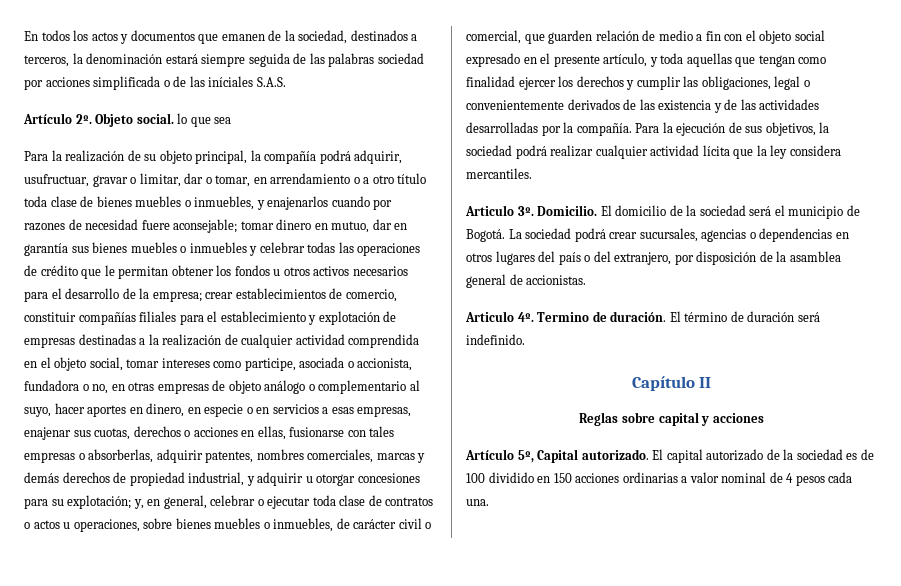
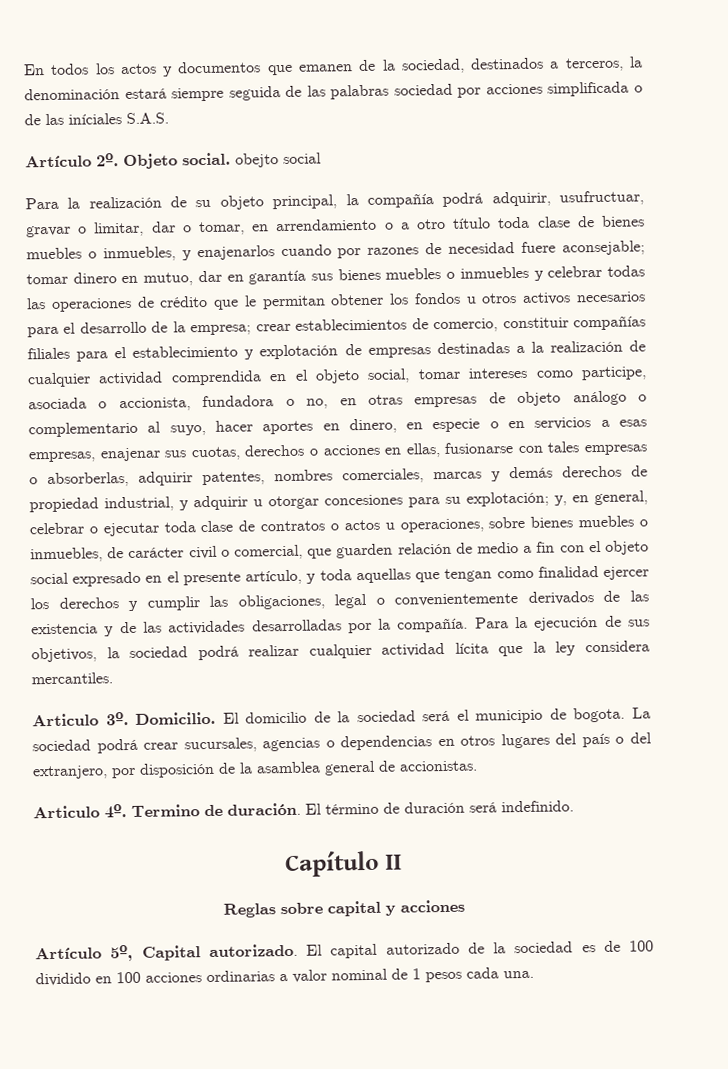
- Objeto social. lo que sea
+ Objeto social. obejto social
- El domicilio de la sociedad será el municipio de Bogotá.
+ El domicilio de la sociedad será el municipio de bogota.
- El capital autorizado de la sociedad es de 100 dividido en 150 acciones ordinarias a valor nominal de 4 pesos cada una.
+ El capital autorizado de la sociedad es de 100 dividido en 100 acciones ordinarias a valor nominal de 1 pesos cada una.

